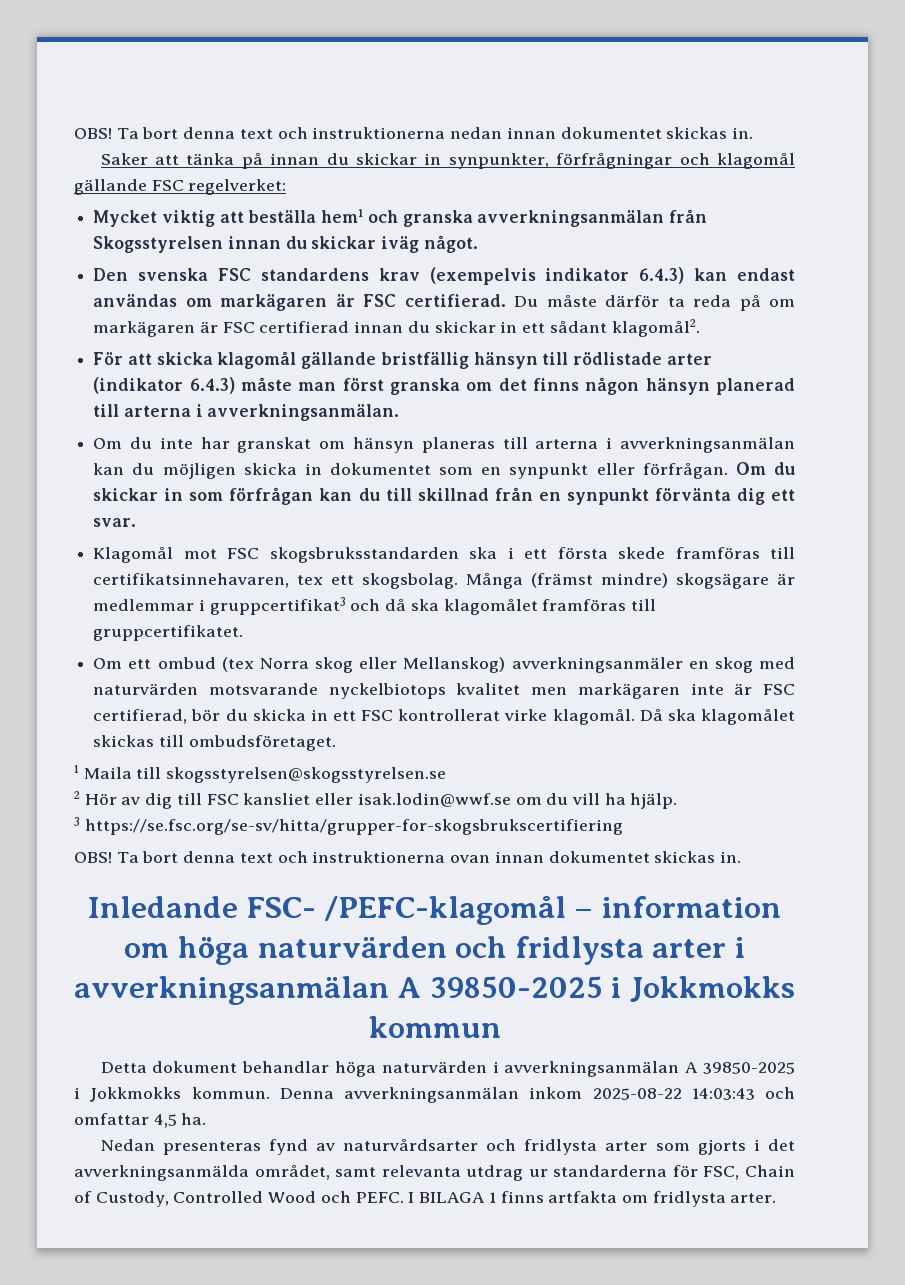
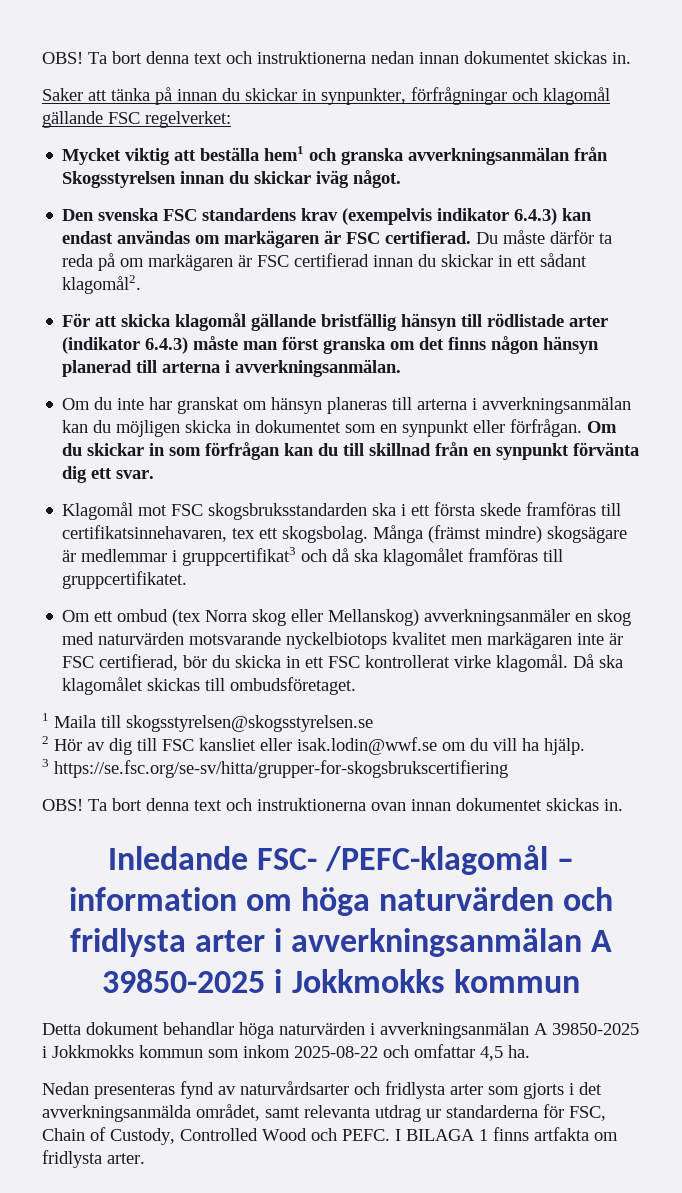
- Detta dokument behandlar höga naturvärden i avverkningsanmälan A 39850-2025 i Jokkmokks kommun. Denna avverkningsanmälan inkom 2025-08-22 14:03:43 och omfattar 4,5 ha.
+ Detta dokument behandlar höga naturvärden i avverkningsanmälan A 39850-2025 i Jokkmokks kommun som inkom 2025-08-22 och omfattar 4,5 ha.

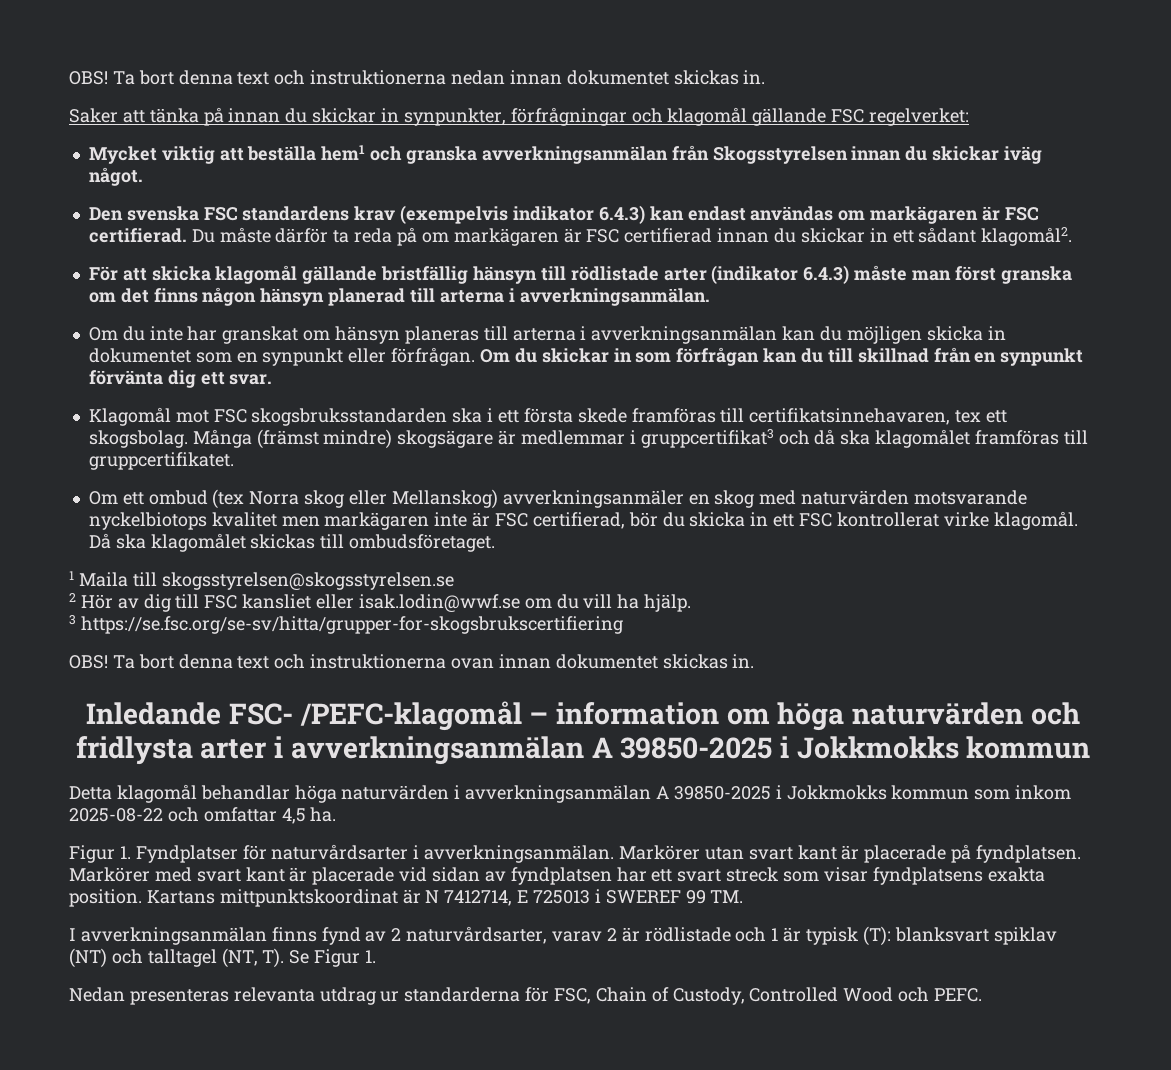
- Detta dokument behandlar höga naturvärden i avverkningsanmälan A 39850-2025 i Jokkmokks kommun som inkom 2025-08-22 och omfattar 4,5 ha.
+ Detta klagomål behandlar höga naturvärden i avverkningsanmälan A 39850-2025 i Jokkmokks kommun som inkom 2025-08-22 och omfattar 4,5 ha.
- Nedan presenteras fynd av naturvårdsarter och fridlysta arter som gjorts i det avverkningsanmälda området, samt relevanta utdrag ur standarderna för FSC, Chain of Custody, Controlled Wood och PEFC. I BILAGA 1 finns artfakta om fridlysta arter.
+ Figur 1. Fyndplatser för naturvårdsarter i avverkningsanmälan. Markörer utan svart kant är placerade på fyndplatsen. Markörer med svart kant är placerade vid sidan av fyndplatsen har ett svart streck som visar fyndplatsens exakta position. Kartans mittpunktskoordinat är N 7412714, E 725013 i SWEREF 99 TM.
+ I avverkningsanmälan finns fynd av 2 naturvårdsarter, varav 2 är rödlistade och 1 är typisk (T): blanksvart spiklav (NT) och talltagel (NT, T). Se Figur 1.
+ Nedan presenteras relevanta utdrag ur standarderna för FSC, Chain of Custody, Controlled Wood och PEFC.

